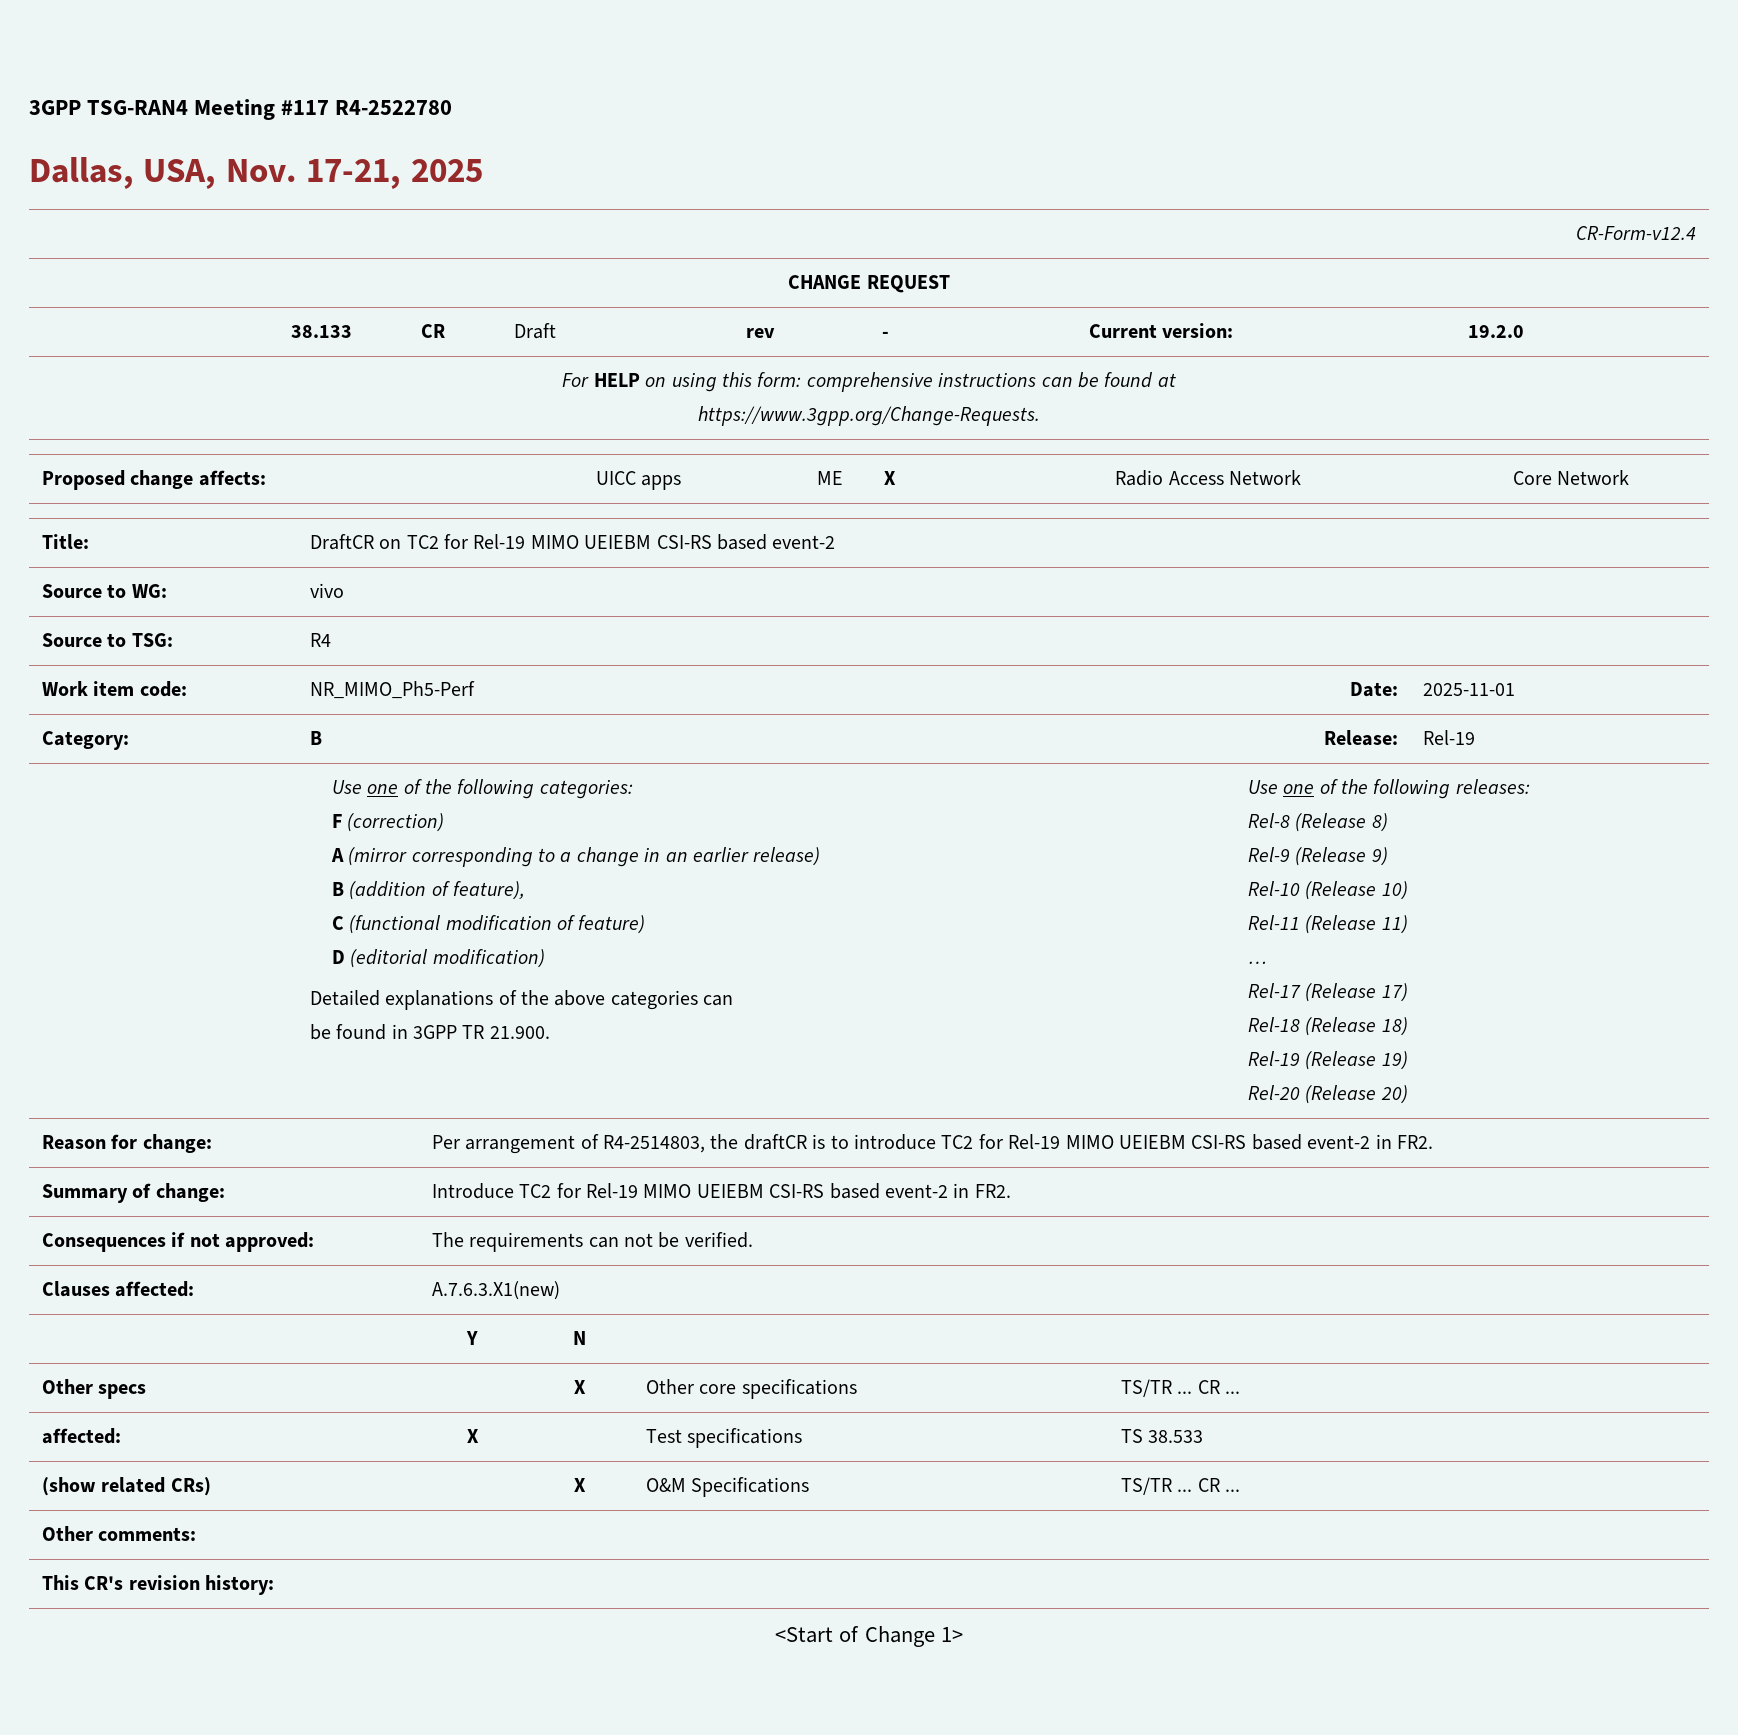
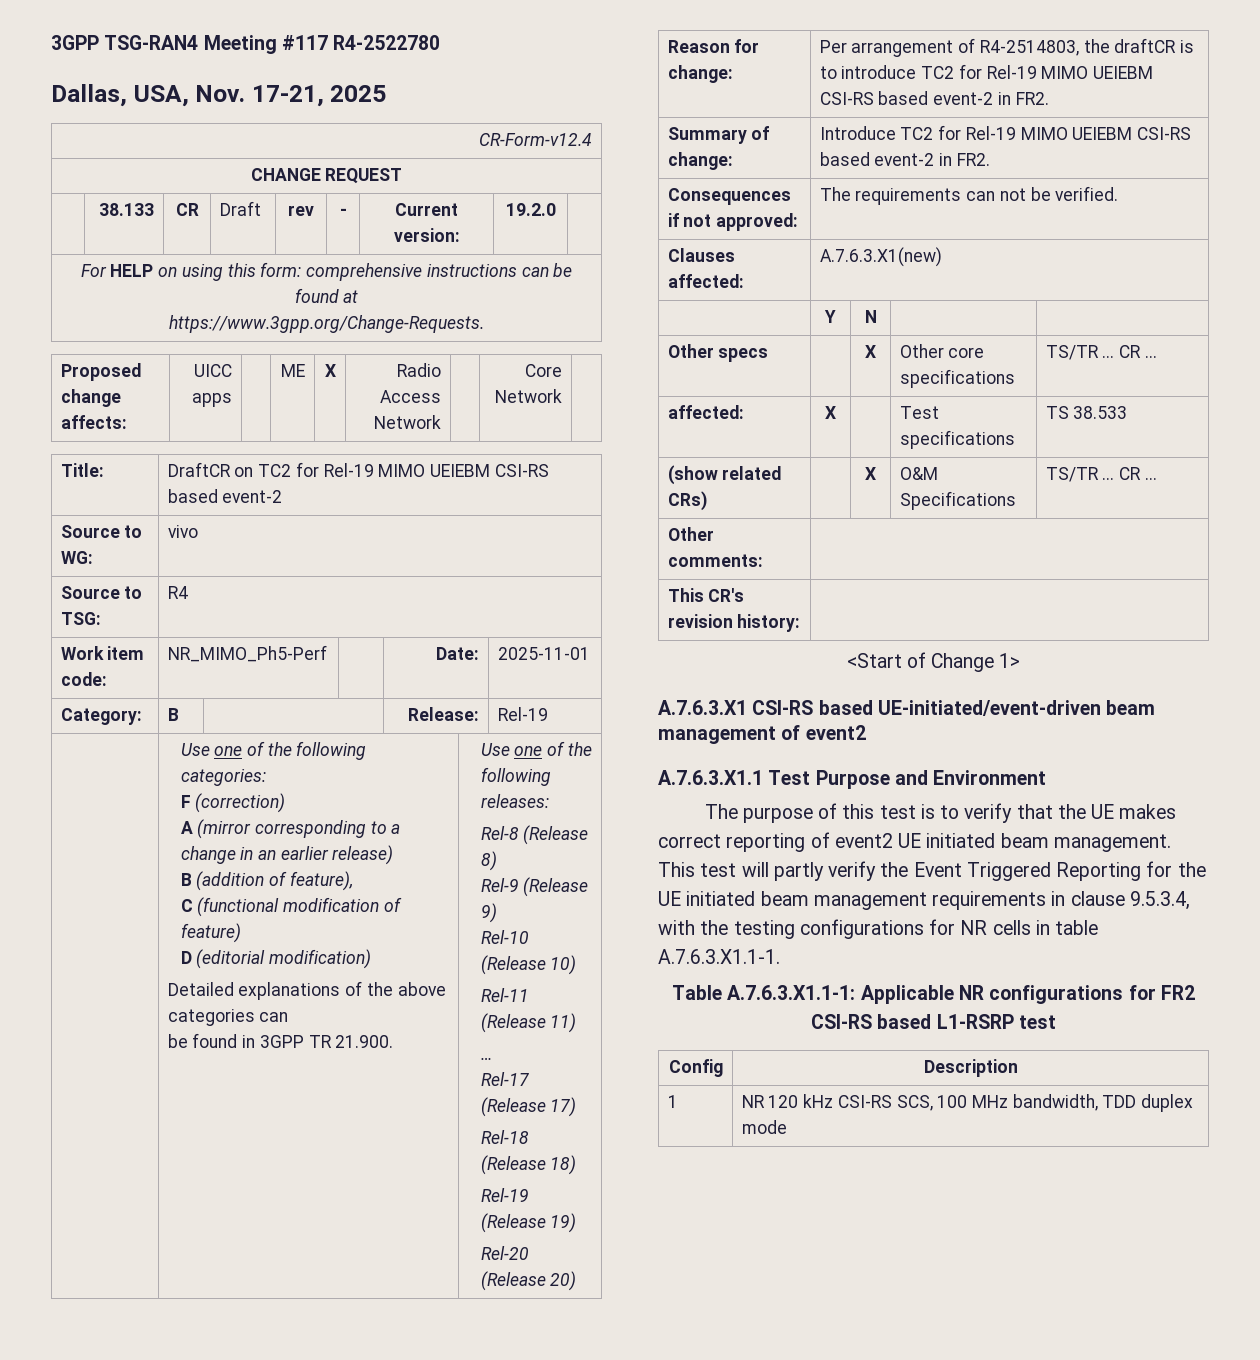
+ A.7.6.3.X1 CSI-RS based UE-initiated/event-driven beam management of event2
+ A.7.6.3.X1.1 Test Purpose and Environment
+ The purpose of this test is to verify that the UE makes correct reporting of event2 UE initiated beam management. This test will partly verify the Event Triggered Reporting for the UE initiated beam management requirements in clause 9.5.3.4, with the testing configurations for NR cells in table A.7.6.3.X1.1-1.
+ Table A.7.6.3.X1.1-1: Applicable NR configurations for FR2 CSI-RS based L1-RSRP test
+ Config | Description
+ 1 | NR 120 kHz CSI-RS SCS, 100 MHz bandwidth, TDD duplex mode

